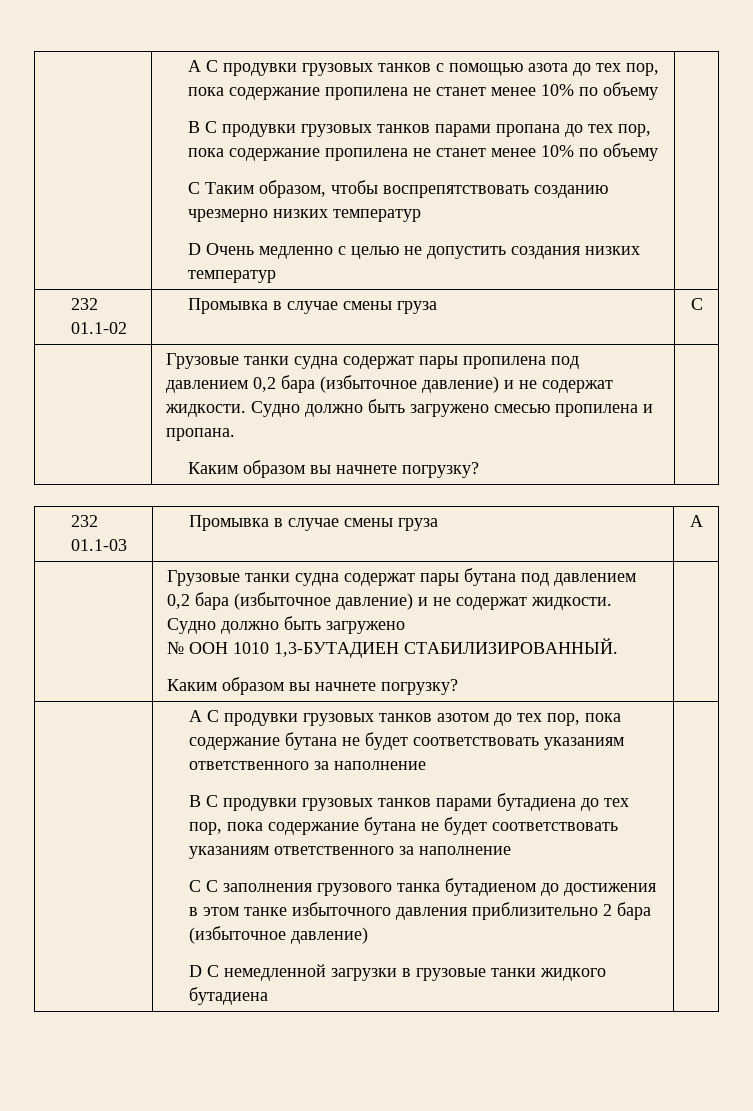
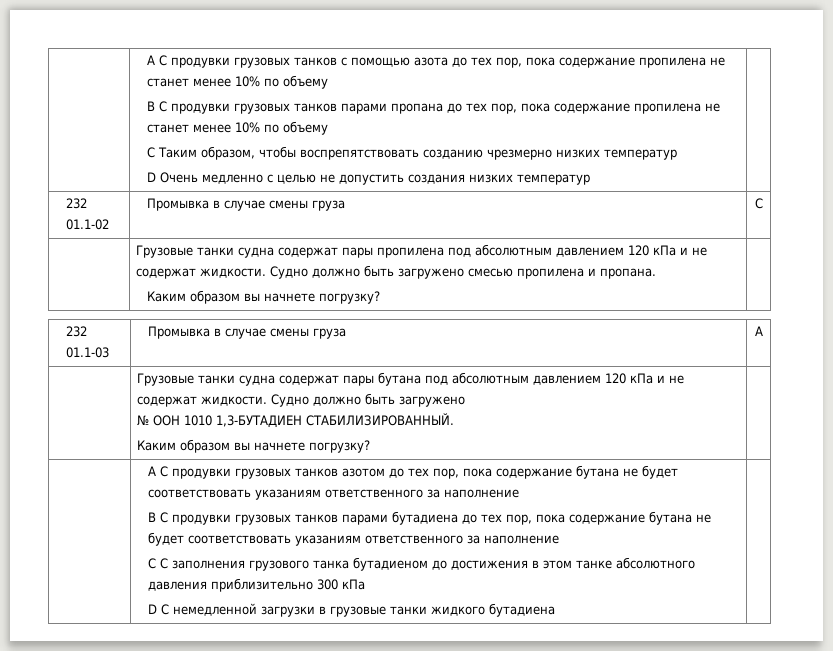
- | Грузовые танки судна содержат пары пропилена под давлением 0,2 бара (избыточное давление) и не содержат жидкости. Судно должно быть загружено смесью пропилена и пропана.
+ | Грузовые танки судна содержат пары пропилена под абсолютным давлением 120 кПа и не содержат жидкости. Судно должно быть загружено смесью пропилена и пропана.
- | Грузовые танки судна содержат пары бутана под давлением 0,2 бара (избыточное давление) и не содержат жидкости. Судно должно быть загружено
+ | Грузовые танки судна содержат пары бутана под абсолютным давлением 120 кПа и не содержат жидкости. Судно должно быть загружено
- C С заполнения грузового танка бутадиеном до достижения в этом танке избыточного давления приблизительно 2 бара (избыточное давление)
+ C С заполнения грузового танка бутадиеном до достижения в этом танке абсолютного давления приблизительно 300 кПа

